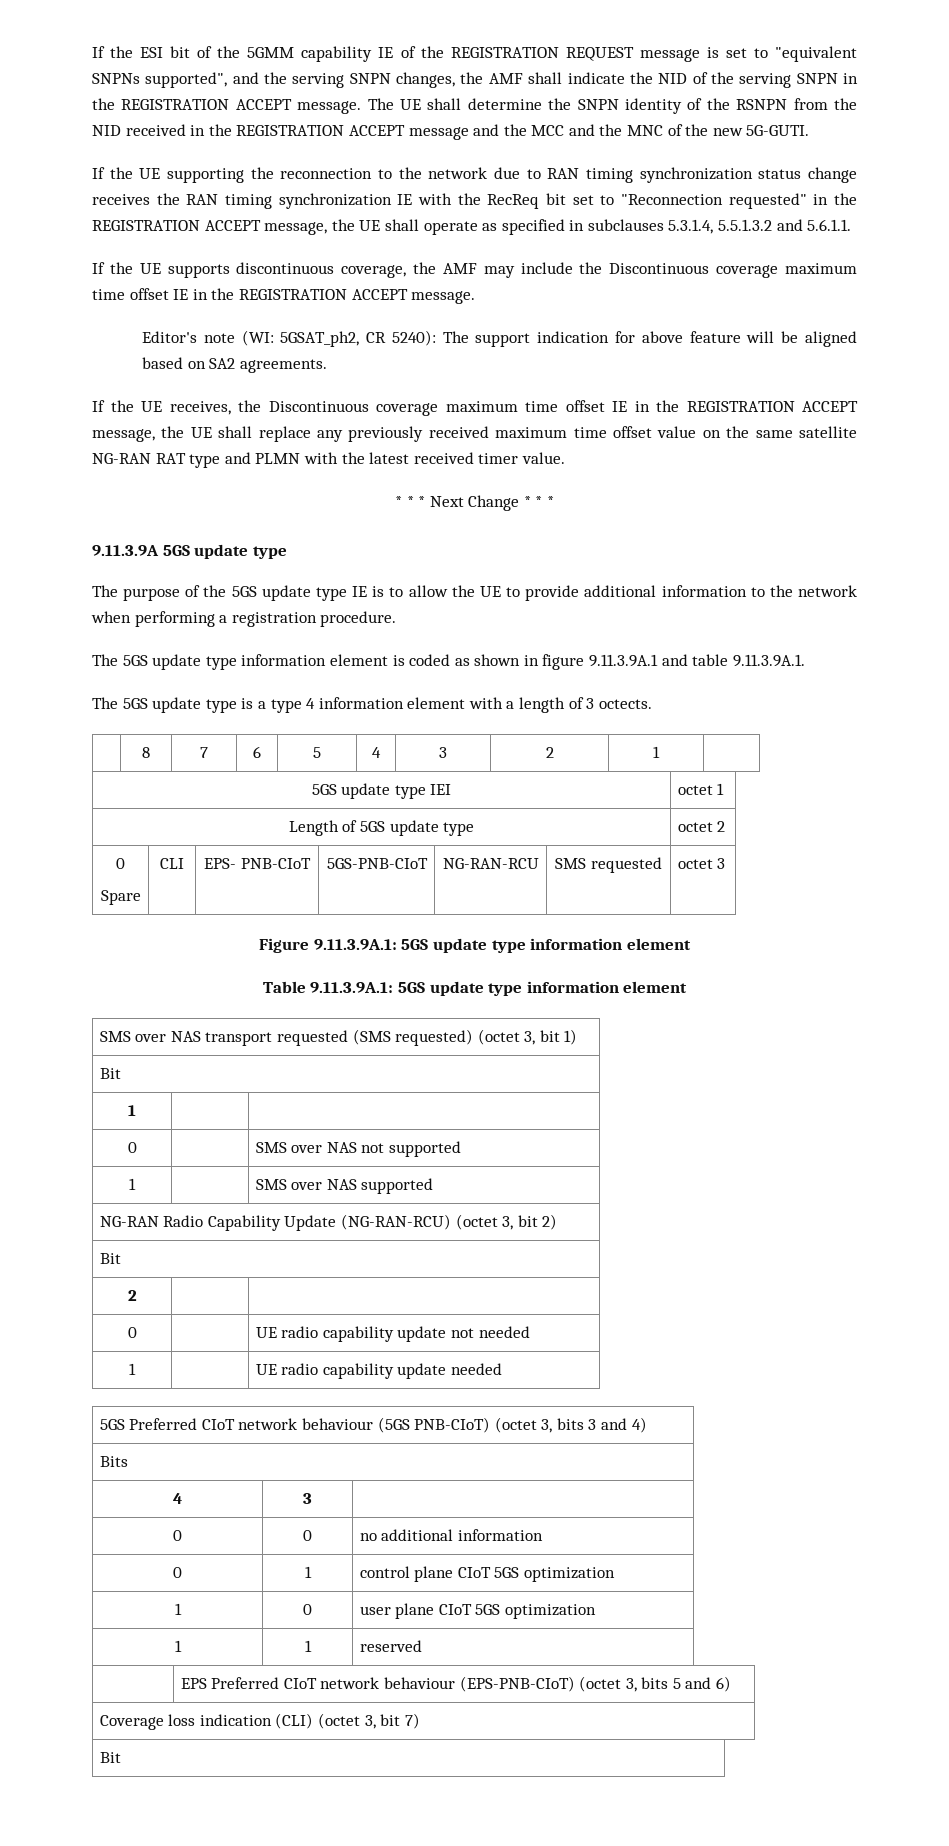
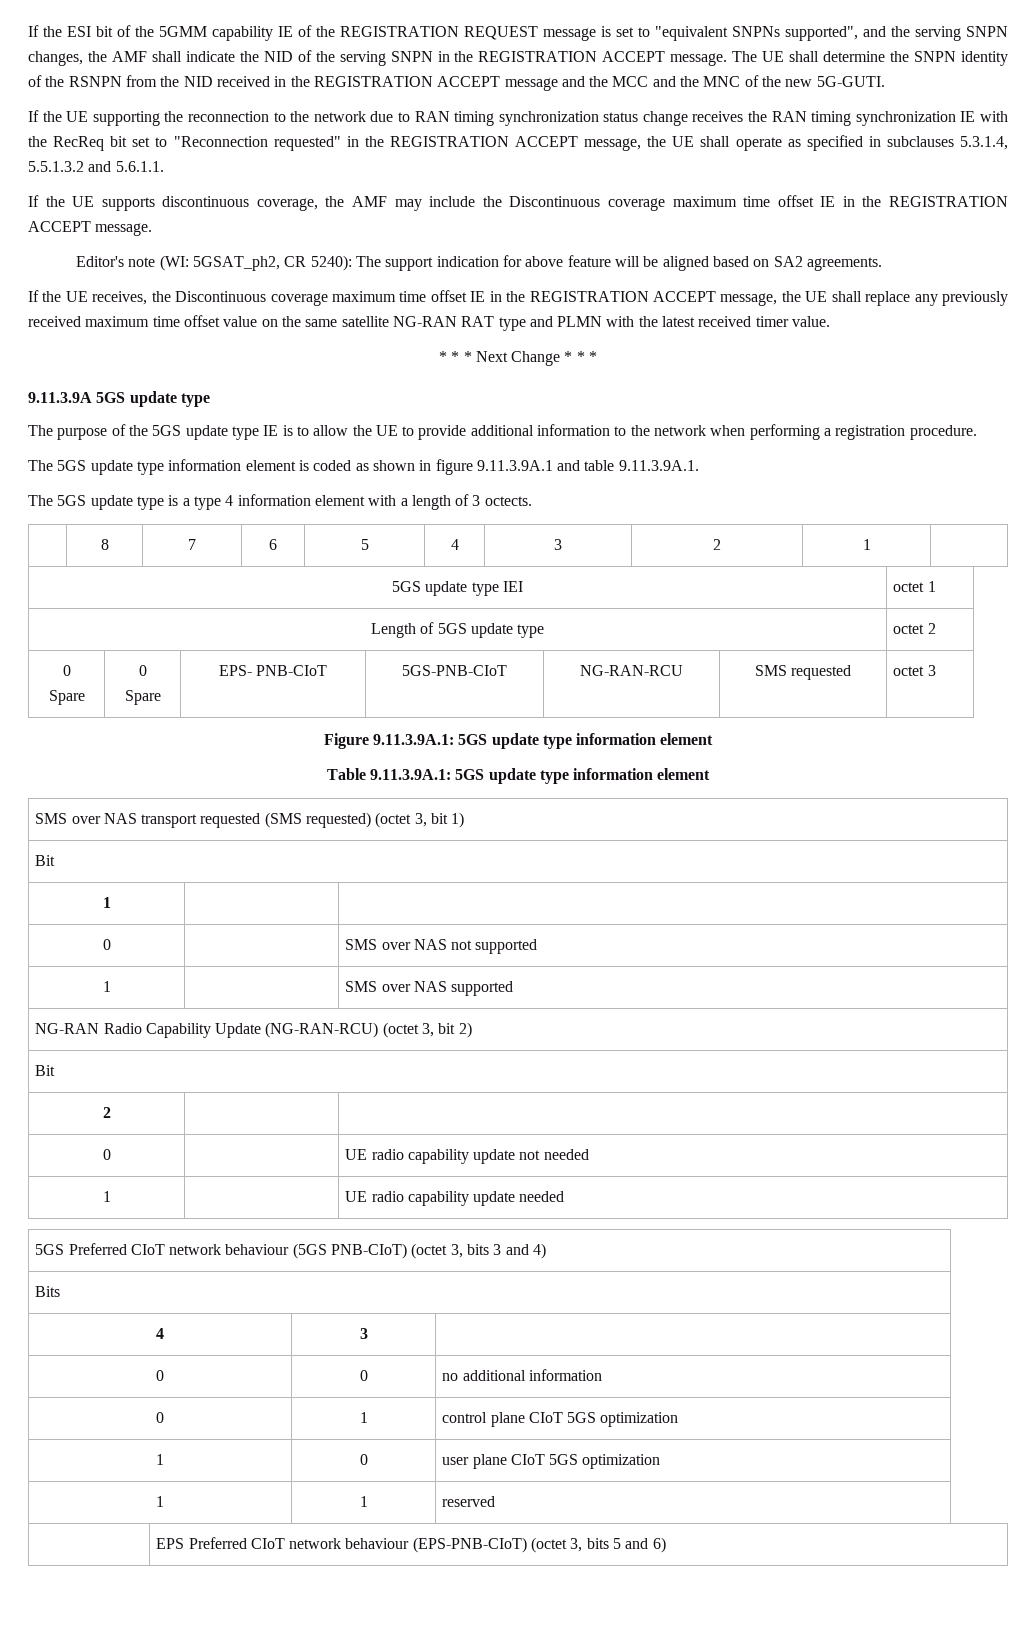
  Length of 5GS update type | octet 2
  0
- Spare | CLI | EPS- PNB-CIoT | 5GS-PNB-CIoT | NG-RAN-RCU | SMS requested | octet 3
+ Spare | 0
+ Spare | EPS- PNB-CIoT | 5GS-PNB-CIoT | NG-RAN-RCU | SMS requested | octet 3
- Coverage loss indication (CLI) (octet 3, bit 7)
- Bit

